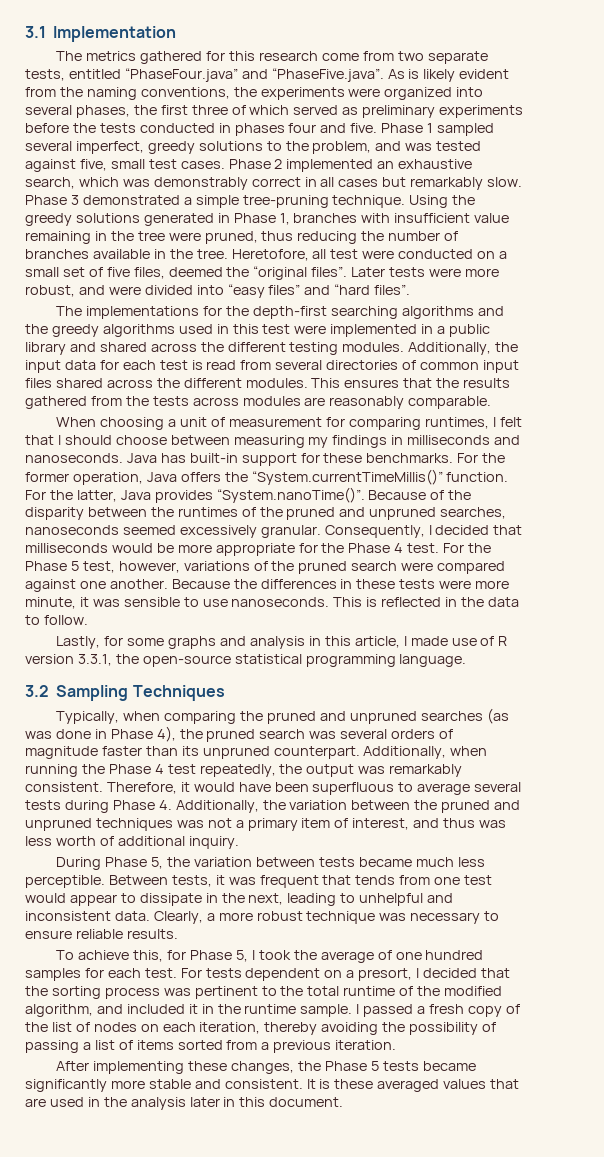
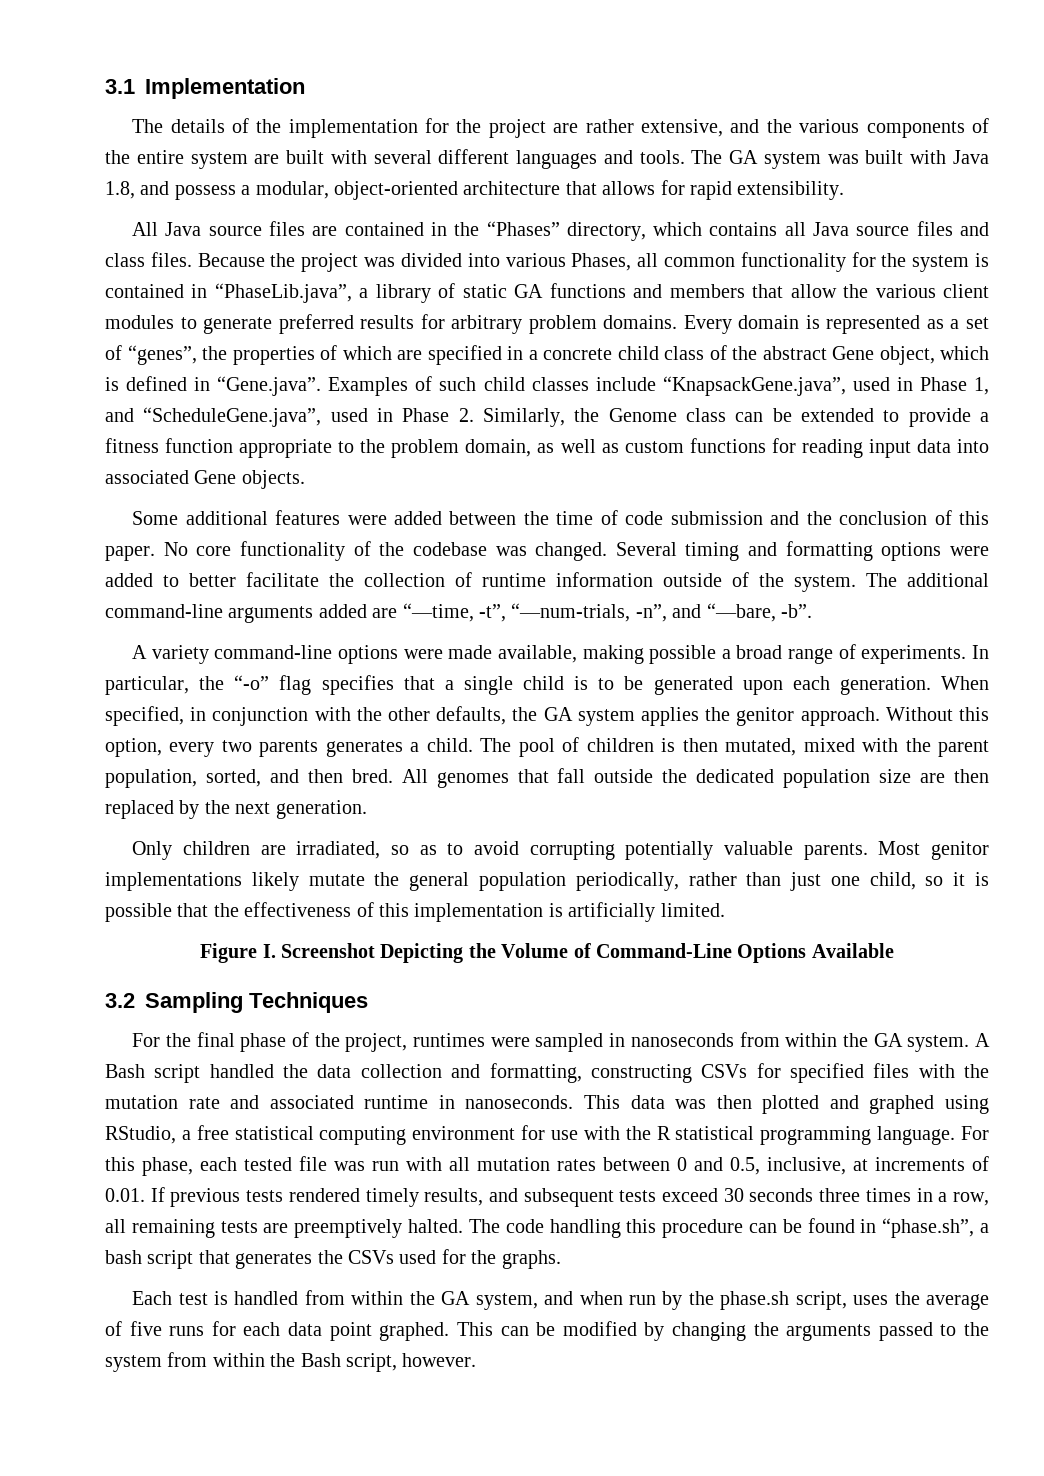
- The metrics gathered for this research come from two separate tests, entitled “PhaseFour.java” and “PhaseFive.java”. As is likely evident from the naming conventions, the experiments were organized into several phases, the first three of which served as preliminary experiments before the tests conducted in phases four and five. Phase 1 sampled several imperfect, greedy solutions to the problem, and was tested against five, small test cases. Phase 2 implemented an exhaustive search, which was demonstrably correct in all cases but remarkably slow. Phase 3 demonstrated a simple tree-pruning technique. Using the greedy solutions generated in Phase 1, branches with insufficient value remaining in the tree were pruned, thus reducing the number of branches available in the tree. Heretofore, all test were conducted on a small set of five files, deemed the “original files”. Later tests were more robust, and were divided into “easy files” and “hard files”.
- The implementations for the depth-first searching algorithms and the greedy algorithms used in this test were implemented in a public library and shared across the different testing modules. Additionally, the input data for each test is read from several directories of common input files shared across the different modules. This ensures that the results gathered from the tests across modules are reasonably comparable.
- When choosing a unit of measurement for comparing runtimes, I felt that I should choose between measuring my findings in milliseconds and nanoseconds. Java has built-in support for these benchmarks. For the former operation, Java offers the “System.currentTimeMillis()” function. For the latter, Java provides “System.nanoTime()”. Because of the disparity between the runtimes of the pruned and unpruned searches, nanoseconds seemed excessively granular. Consequently, I decided that milliseconds would be more appropriate for the Phase 4 test. For the Phase 5 test, however, variations of the pruned search were compared against one another. Because the differences in these tests were more minute, it was sensible to use nanoseconds. This is reflected in the data to follow.
- Lastly, for some graphs and analysis in this article, I made use of R version 3.3.1, the open-source statistical programming language.
+ The details of the implementation for the project are rather extensive, and the various components of the entire system are built with several different languages and tools. The GA system was built with Java 1.8, and possess a modular, object-oriented architecture that allows for rapid extensibility.
+ All Java source files are contained in the “Phases” directory, which contains all Java source files and class files. Because the project was divided into various Phases, all common functionality for the system is contained in “PhaseLib.java”, a library of static GA functions and members that allow the various client modules to generate preferred results for arbitrary problem domains. Every domain is represented as a set of “genes”, the properties of which are specified in a concrete child class of the abstract Gene object, which is defined in “Gene.java”. Examples of such child classes include “KnapsackGene.java”, used in Phase 1, and “ScheduleGene.java”, used in Phase 2. Similarly, the Genome class can be extended to provide a fitness function appropriate to the problem domain, as well as custom functions for reading input data into associated Gene objects.
+ Some additional features were added between the time of code submission and the conclusion of this paper. No core functionality of the codebase was changed. Several timing and formatting options were added to better facilitate the collection of runtime information outside of the system. The additional command-line arguments added are “—time, -t”, “—num-trials, -n”, and “—bare, -b”.
+ A variety command-line options were made available, making possible a broad range of experiments. In particular, the “-o” flag specifies that a single child is to be generated upon each generation. When specified, in conjunction with the other defaults, the GA system applies the genitor approach. Without this option, every two parents generates a child. The pool of children is then mutated, mixed with the parent population, sorted, and then bred. All genomes that fall outside the dedicated population size are then replaced by the next generation.
+ Only children are irradiated, so as to avoid corrupting potentially valuable parents. Most genitor implementations likely mutate the general population periodically, rather than just one child, so it is possible that the effectiveness of this implementation is artificially limited.
+ Figure I. Screenshot Depicting the Volume of Command-Line Options Available
  3.2 Sampling Techniques
- Typically, when comparing the pruned and unpruned searches (as was done in Phase 4), the pruned search was several orders of magnitude faster than its unpruned counterpart. Additionally, when running the Phase 4 test repeatedly, the output was remarkably consistent. Therefore, it would have been superfluous to average several tests during Phase 4. Additionally, the variation between the pruned and unpruned techniques was not a primary item of interest, and thus was less worth of additional inquiry.
- During Phase 5, the variation between tests became much less perceptible. Between tests, it was frequent that tends from one test would appear to dissipate in the next, leading to unhelpful and inconsistent data. Clearly, a more robust technique was necessary to ensure reliable results.
- To achieve this, for Phase 5, I took the average of one hundred samples for each test. For tests dependent on a presort, I decided that the sorting process was pertinent to the total runtime of the modified algorithm, and included it in the runtime sample. I passed a fresh copy of the list of nodes on each iteration, thereby avoiding the possibility of passing a list of items sorted from a previous iteration.
- After implementing these changes, the Phase 5 tests became significantly more stable and consistent. It is these averaged values that are used in the analysis later in this document.
+ For the final phase of the project, runtimes were sampled in nanoseconds from within the GA system. A Bash script handled the data collection and formatting, constructing CSVs for specified files with the mutation rate and associated runtime in nanoseconds. This data was then plotted and graphed using RStudio, a free statistical computing environment for use with the R statistical programming language. For this phase, each tested file was run with all mutation rates between 0 and 0.5, inclusive, at increments of 0.01. If previous tests rendered timely results, and subsequent tests exceed 30 seconds three times in a row, all remaining tests are preemptively halted. The code handling this procedure can be found in “phase.sh”, a bash script that generates the CSVs used for the graphs.
+ Each test is handled from within the GA system, and when run by the phase.sh script, uses the average of five runs for each data point graphed. This can be modified by changing the arguments passed to the system from within the Bash script, however.

